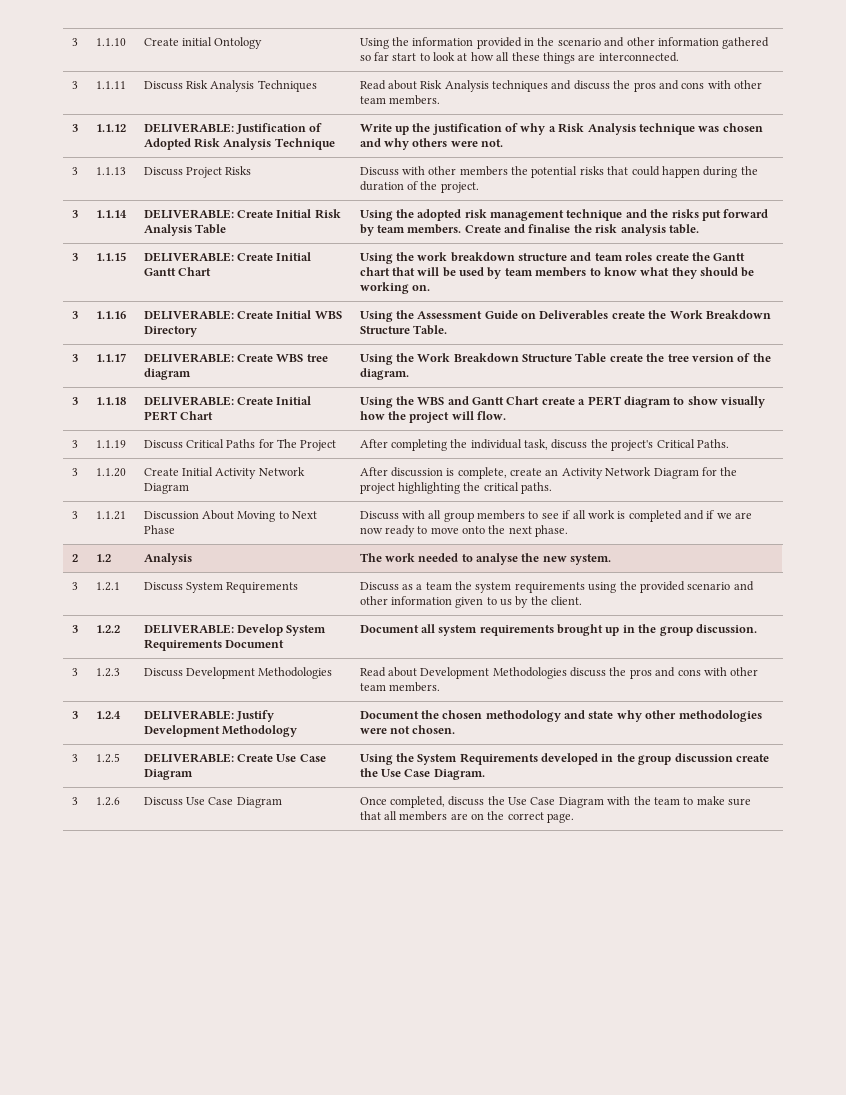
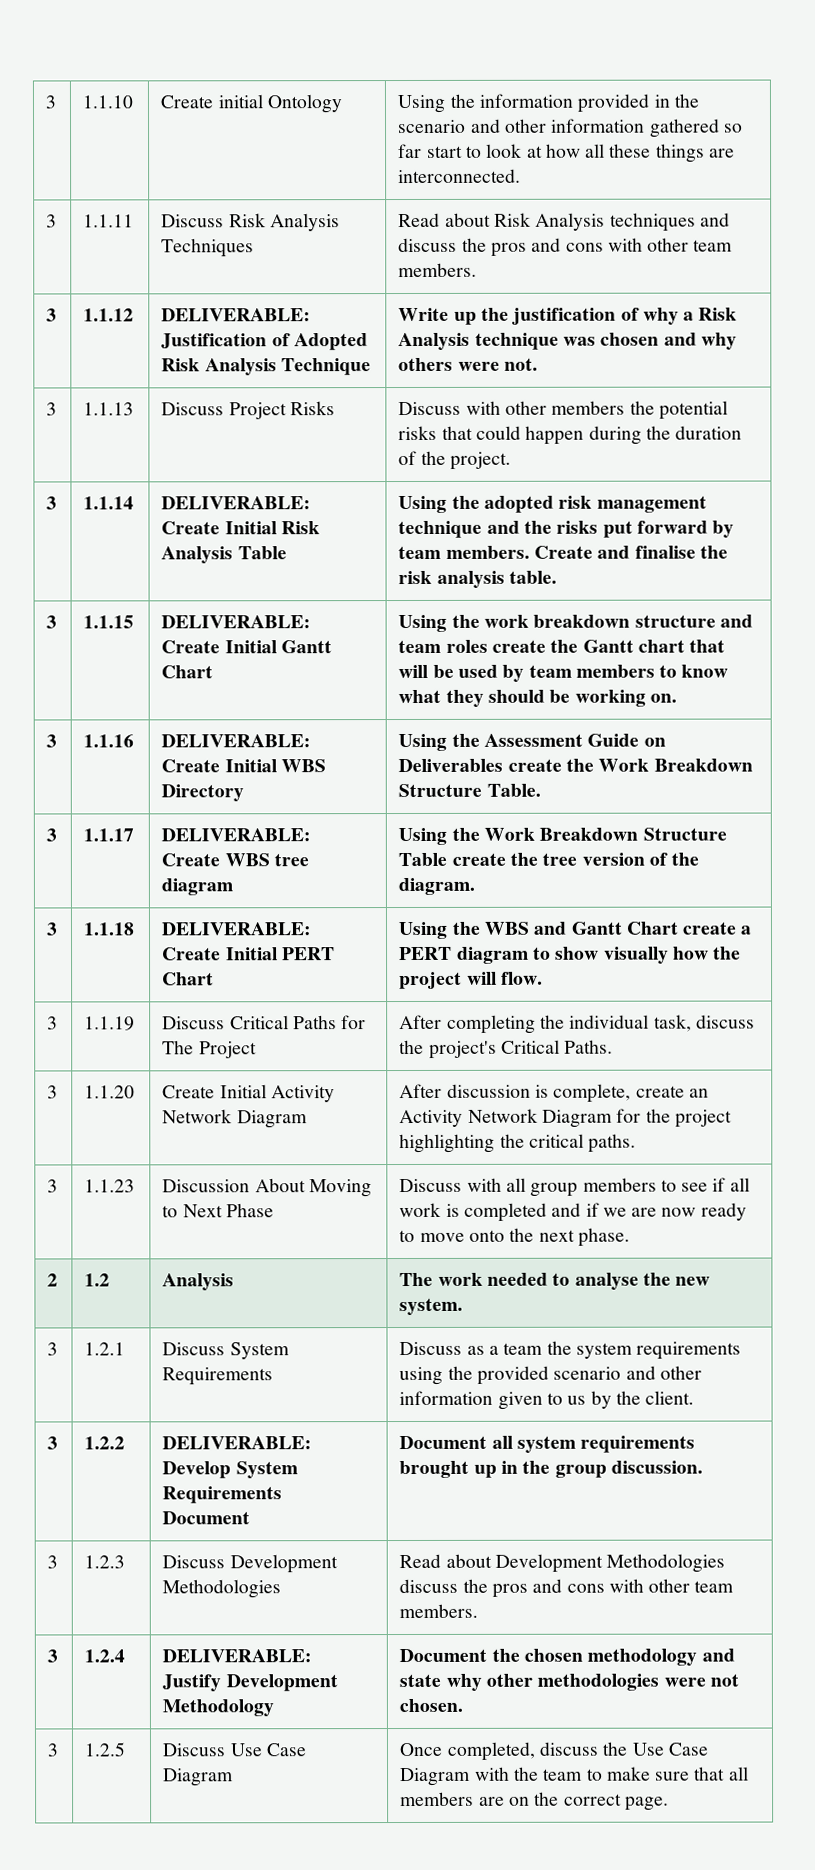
- 3 | 1.1.21 | Discussion About Moving to Next Phase | Discuss with all group members to see if all work is completed and if we are now ready to move onto the next phase.
+ 3 | 1.1.23 | Discussion About Moving to Next Phase | Discuss with all group members to see if all work is completed and if we are now ready to move onto the next phase.
- 3 | 1.2.5 | DELIVERABLE: Create Use Case Diagram | Using the System Requirements developed in the group discussion create the Use Case Diagram.
- 3 | 1.2.6 | Discuss Use Case Diagram | Once completed, discuss the Use Case Diagram with the team to make sure that all members are on the correct page.
+ 3 | 1.2.5 | Discuss Use Case Diagram | Once completed, discuss the Use Case Diagram with the team to make sure that all members are on the correct page.

